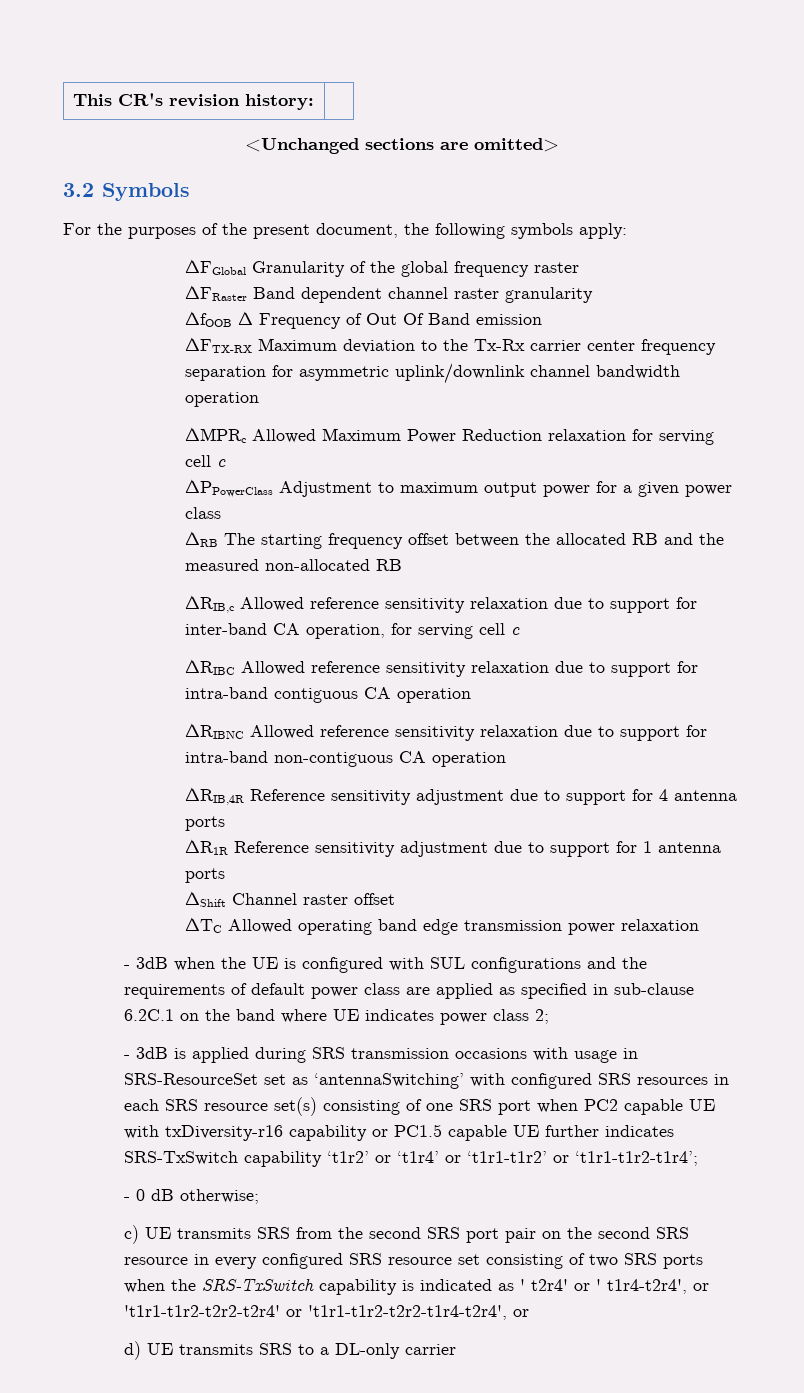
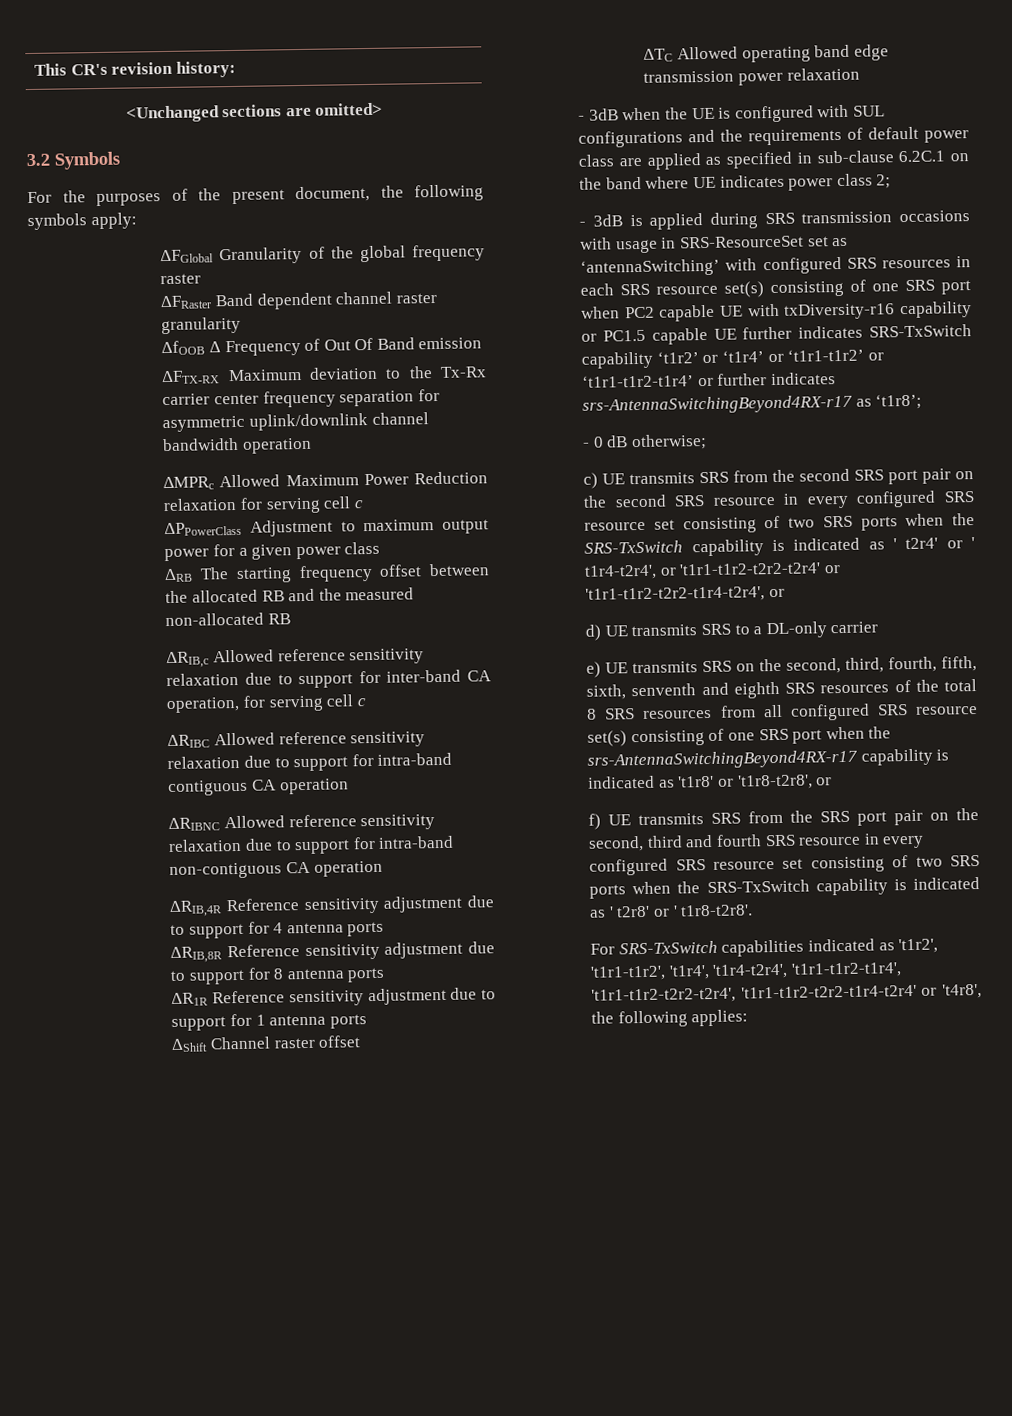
+ ΔRIB,8R Reference sensitivity adjustment due to support for 8 antenna ports
- - 3dB is applied during SRS transmission occasions with usage in SRS-ResourceSet set as ‘antennaSwitching’ with configured SRS resources in each SRS resource set(s) consisting of one SRS port when PC2 capable UE with txDiversity-r16 capability or PC1.5 capable UE further indicates SRS-TxSwitch capability ‘t1r2’ or ‘t1r4’ or ‘t1r1-t1r2’ or ‘t1r1-t1r2-t1r4’;
+ - 3dB is applied during SRS transmission occasions with usage in SRS-ResourceSet set as ‘antennaSwitching’ with configured SRS resources in each SRS resource set(s) consisting of one SRS port when PC2 capable UE with txDiversity-r16 capability or PC1.5 capable UE further indicates SRS-TxSwitch capability ‘t1r2’ or ‘t1r4’ or ‘t1r1-t1r2’ or ‘t1r1-t1r2-t1r4’ or further indicates srs-AntennaSwitchingBeyond4RX-r17 as ‘t1r8’;
+ e) UE transmits SRS on the second, third, fourth, fifth, sixth, senventh and eighth SRS resources of the total 8 SRS resources from all configured SRS resource set(s) consisting of one SRS port when the srs-AntennaSwitchingBeyond4RX-r17 capability is indicated as 't1r8' or 't1r8-t2r8', or
+ f) UE transmits SRS from the SRS port pair on the second, third and fourth SRS resource in every configured SRS resource set consisting of two SRS ports when the SRS-TxSwitch capability is indicated as ' t2r8' or ' t1r8-t2r8'.
+ For SRS-TxSwitch capabilities indicated as 't1r2', 't1r1-t1r2', 't1r4', 't1r4-t2r4', 't1r1-t1r2-t1r4', 't1r1-t1r2-t2r2-t2r4', 't1r1-t1r2-t2r2-t1r4-t2r4' or 't4r8', the following applies:

